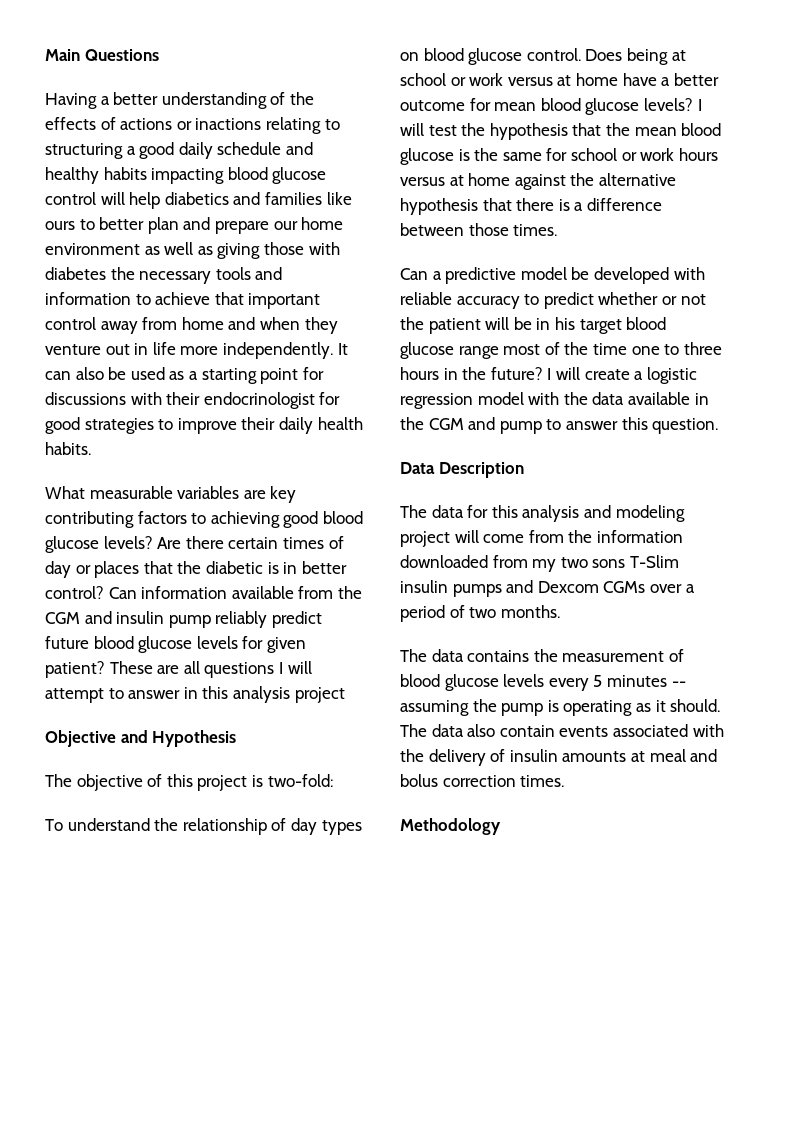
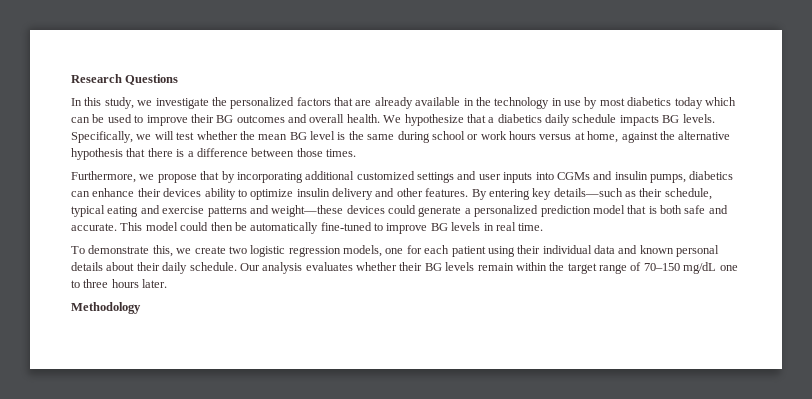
- Main Questions
+ Research Questions
- Having a better understanding of the effects of actions or inactions relating to structuring a good daily schedule and healthy habits impacting blood glucose control will help diabetics and families like ours to better plan and prepare our home environment as well as giving those with diabetes the necessary tools and information to achieve that important control away from home and when they venture out in life more independently. It can also be used as a starting point for discussions with their endocrinologist for good strategies to improve their daily health habits.
- What measurable variables are key contributing factors to achieving good blood glucose levels? Are there certain times of day or places that the diabetic is in better control? Can information available from the CGM and insulin pump reliably predict future blood glucose levels for given patient? These are all questions I will attempt to answer in this analysis project
- Objective and Hypothesis
- The objective of this project is two-fold:
- To understand the relationship of day types on blood glucose control. Does being at school or work versus at home have a better outcome for mean blood glucose levels? I will test the hypothesis that the mean blood glucose is the same for school or work hours versus at home against the alternative hypothesis that there is a difference between those times.
+ In this study, we investigate the personalized factors that are already available in the technology in use by most diabetics today which can be used to improve their BG outcomes and overall health. We hypothesize that a diabetics daily schedule impacts BG levels. Specifically, we will test whether the mean BG level is the same during school or work hours versus at home, against the alternative hypothesis that there is a difference between those times.
- Can a predictive model be developed with reliable accuracy to predict whether or not the patient will be in his target blood glucose range most of the time one to three hours in the future? I will create a logistic regression model with the data available in the CGM and pump to answer this question.
- Data Description
- The data for this analysis and modeling project will come from the information downloaded from my two sons T-Slim insulin pumps and Dexcom CGMs over a period of two months.
- The data contains the measurement of blood glucose levels every 5 minutes -- assuming the pump is operating as it should. The data also contain events associated with the delivery of insulin amounts at meal and bolus correction times.
+ Furthermore, we propose that by incorporating additional customized settings and user inputs into CGMs and insulin pumps, diabetics can enhance their devices ability to optimize insulin delivery and other features. By entering key details—such as their schedule, typical eating and exercise patterns and weight—these devices could generate a personalized prediction model that is both safe and accurate. This model could then be automatically fine-tuned to improve BG levels in real time.
+ To demonstrate this, we create two logistic regression models, one for each patient using their individual data and known personal details about their daily schedule. Our analysis evaluates whether their BG levels remain within the target range of 70–150 mg/dL one to three hours later.

